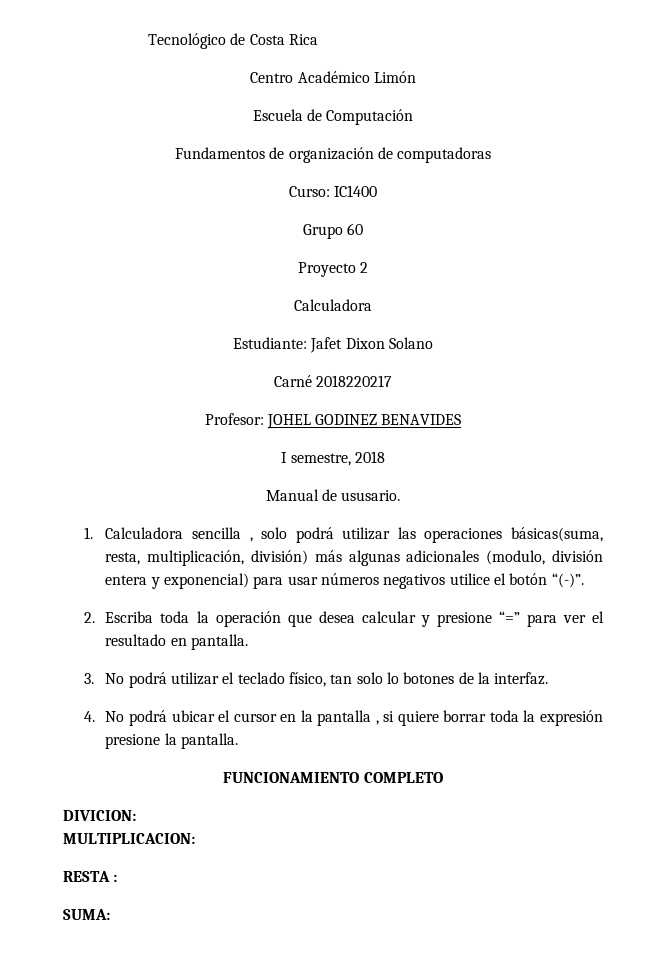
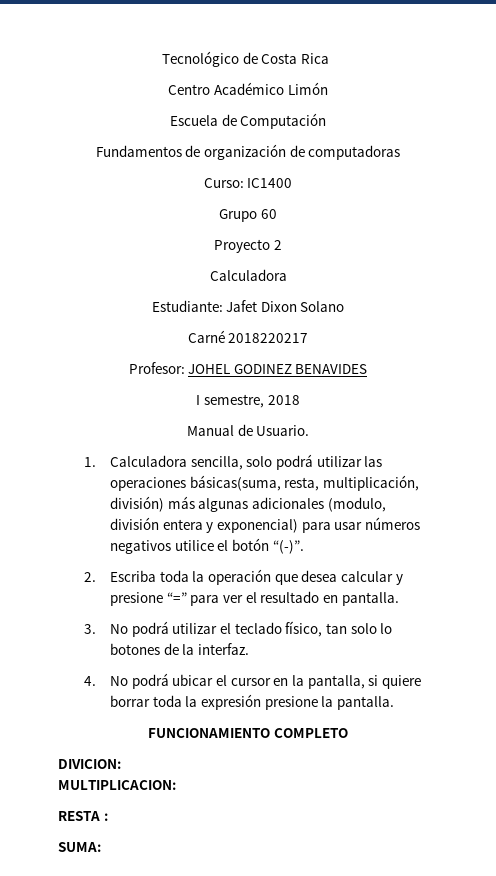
- Manual de ususario.
+ Manual de Usuario.
- 1. Calculadora sencilla , solo podrá utilizar las operaciones básicas(suma, resta, multiplicación, división) más algunas adicionales (modulo, división entera y exponencial) para usar números negativos utilice el botón “(-)”.
+ 1. Calculadora sencilla, solo podrá utilizar las operaciones básicas(suma, resta, multiplicación, división) más algunas adicionales (modulo, división entera y exponencial) para usar números negativos utilice el botón “(-)”.
- 4. No podrá ubicar el cursor en la pantalla , si quiere borrar toda la expresión presione la pantalla.
+ 4. No podrá ubicar el cursor en la pantalla, si quiere borrar toda la expresión presione la pantalla.

